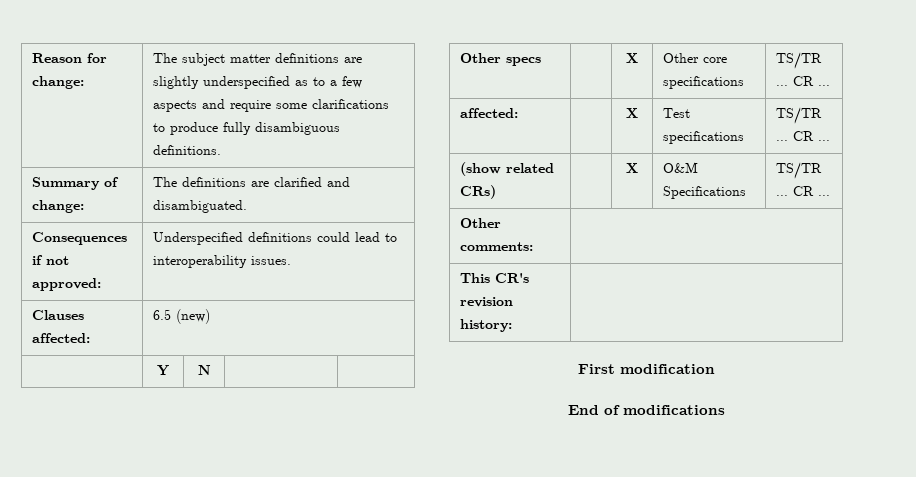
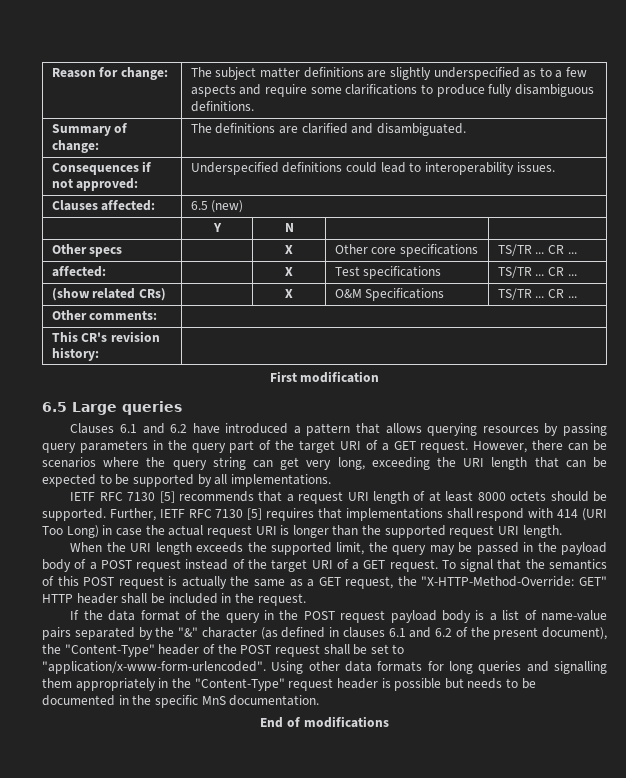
+ 6.5 Large queries
+ Clauses 6.1 and 6.2 have introduced a pattern that allows querying resources by passing query parameters in the query part of the target URI of a GET request. However, there can be scenarios where the query string can get very long, exceeding the URI length that can be expected to be supported by all implementations.
+ IETF RFC 7130 [5] recommends that a request URI length of at least 8000 octets should be supported. Further, IETF RFC 7130 [5] requires that implementations shall respond with 414 (URI Too Long) in case the actual request URI is longer than the supported request URI length.
+ When the URI length exceeds the supported limit, the query may be passed in the payload body of a POST request instead of the target URI of a GET request. To signal that the semantics of this POST request is actually the same as a GET request, the "X-HTTP-Method-Override: GET" HTTP header shall be included in the request.
+ If the data format of the query in the POST request payload body is a list of name-value pairs separated by the "&" character (as defined in clauses 6.1 and 6.2 of the present document), the "Content-Type" header of the POST request shall be set to "application/x-www-form-urlencoded". Using other data formats for long queries and signalling them appropriately in the "Content-Type" request header is possible but needs to be documented in the specific MnS documentation.

